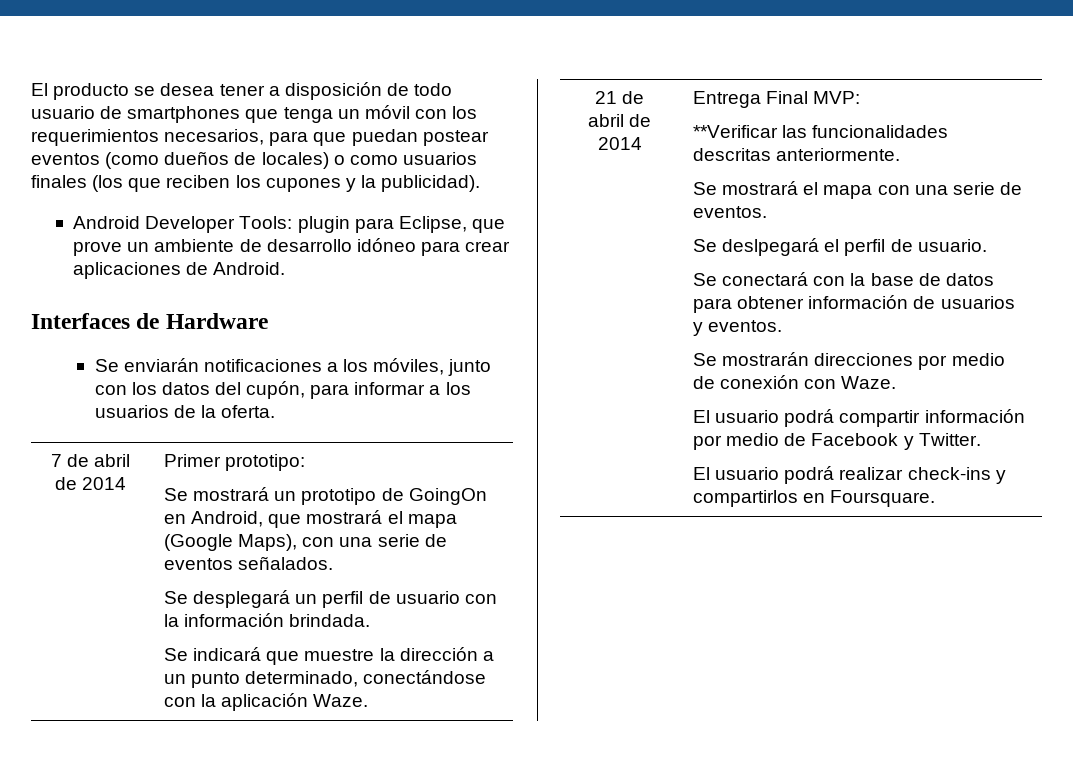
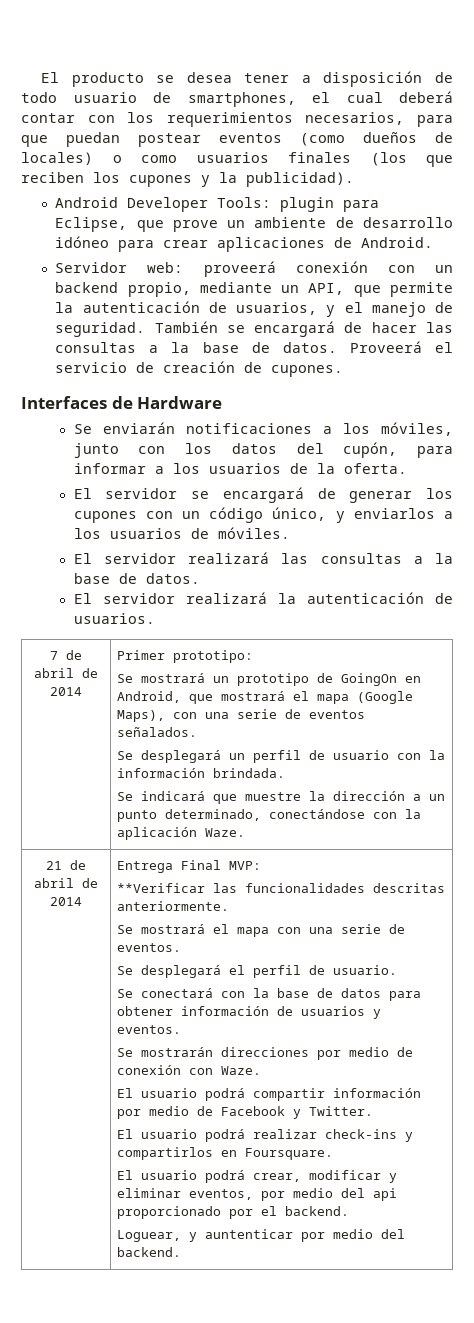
- El producto se desea tener a disposición de todo usuario de smartphones que tenga un móvil con los requerimientos necesarios, para que puedan postear eventos (como dueños de locales) o como usuarios finales (los que reciben los cupones y la publicidad).
+ El producto se desea tener a disposición de todo usuario de smartphones, el cual deberá contar con los requerimientos necesarios, para que puedan postear eventos (como dueños de locales) o como usuarios finales (los que reciben los cupones y la publicidad).
+ Servidor web: proveerá conexión con un backend propio, mediante un API, que permite la autenticación de usuarios, y el manejo de seguridad. También se encargará de hacer las consultas a la base de datos. Proveerá el servicio de creación de cupones.
+ El servidor se encargará de generar los cupones con un código único, y enviarlos a los usuarios de móviles.
+ El servidor realizará las consultas a la base de datos.
+ El servidor realizará la autenticación de usuarios.
- Se deslpegará el perfil de usuario.
+ Se desplegará el perfil de usuario.
+ El usuario podrá crear, modificar y eliminar eventos, por medio del api proporcionado por el backend.
+ Loguear, y auntenticar por medio del backend.

